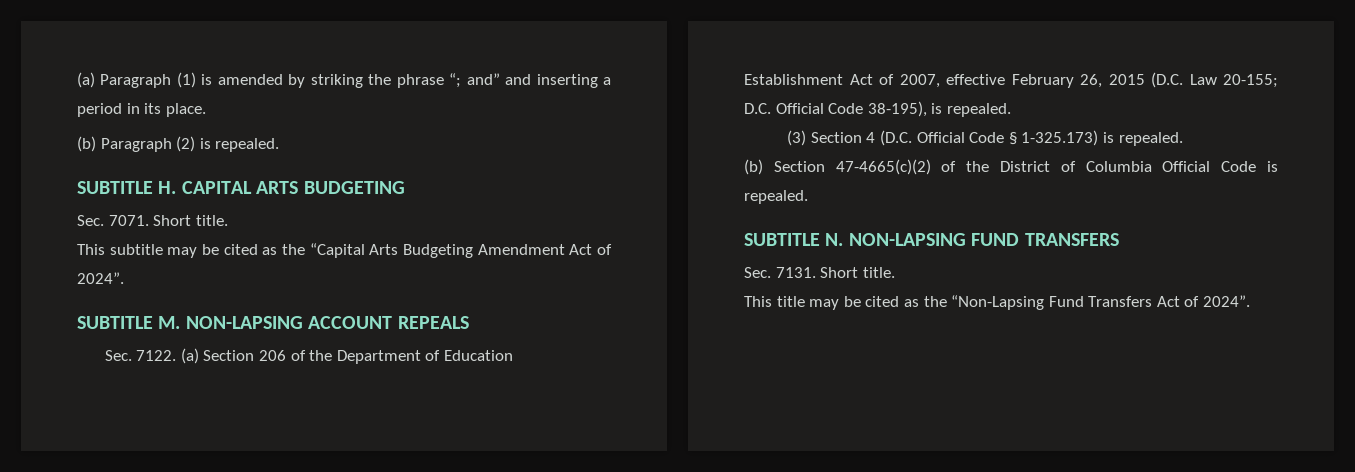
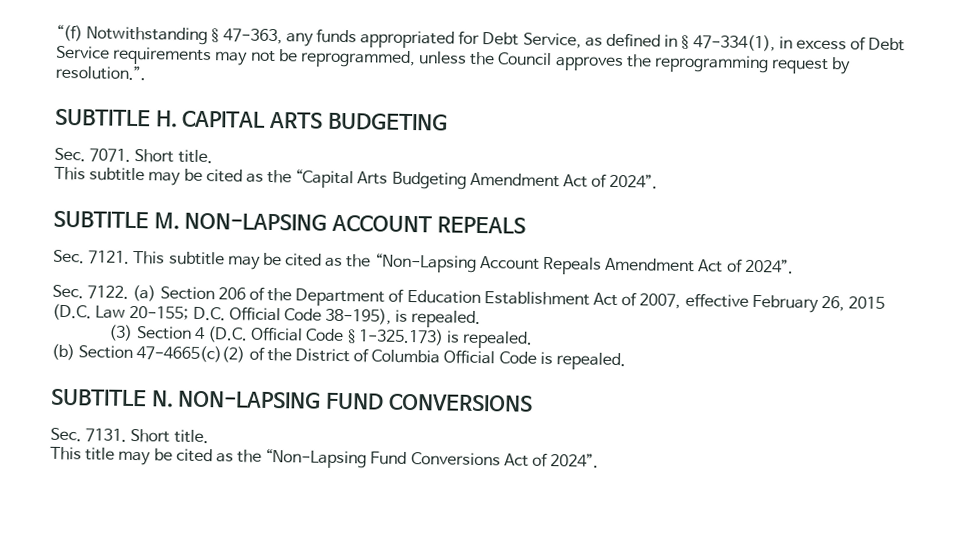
- (a) Paragraph (1) is amended by striking the phrase “; and” and inserting a period in its place.
- (b) Paragraph (2) is repealed.
+ “(f) Notwithstanding § 47-363, any funds appropriated for Debt Service, as defined in § 47-334(1), in excess of Debt Service requirements may not be reprogrammed, unless the Council approves the reprogramming request by resolution.”.
+ Sec. 7121. This subtitle may be cited as the “Non-Lapsing Account Repeals Amendment Act of 2024”.
- SUBTITLE N. NON-LAPSING FUND TRANSFERS
+ SUBTITLE N. NON-LAPSING FUND CONVERSIONS
- This title may be cited as the “Non-Lapsing Fund Transfers Act of 2024”.
+ This title may be cited as the “Non-Lapsing Fund Conversions Act of 2024”.

